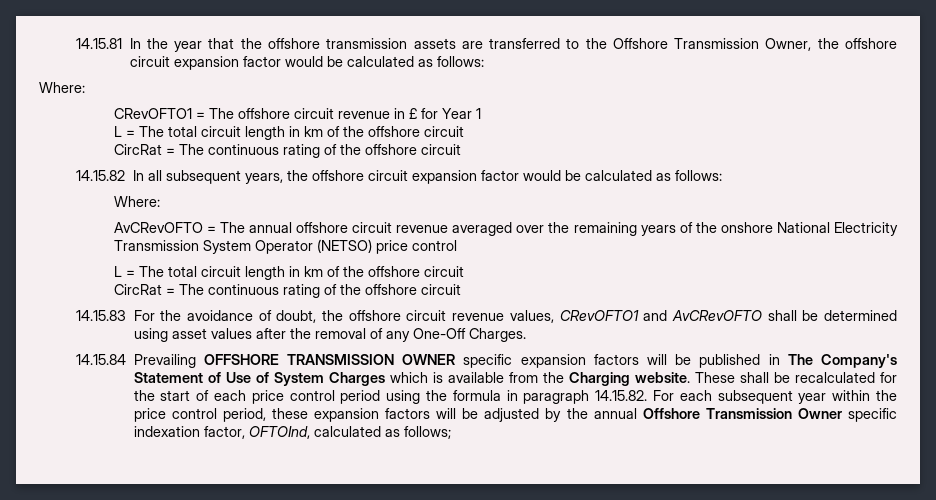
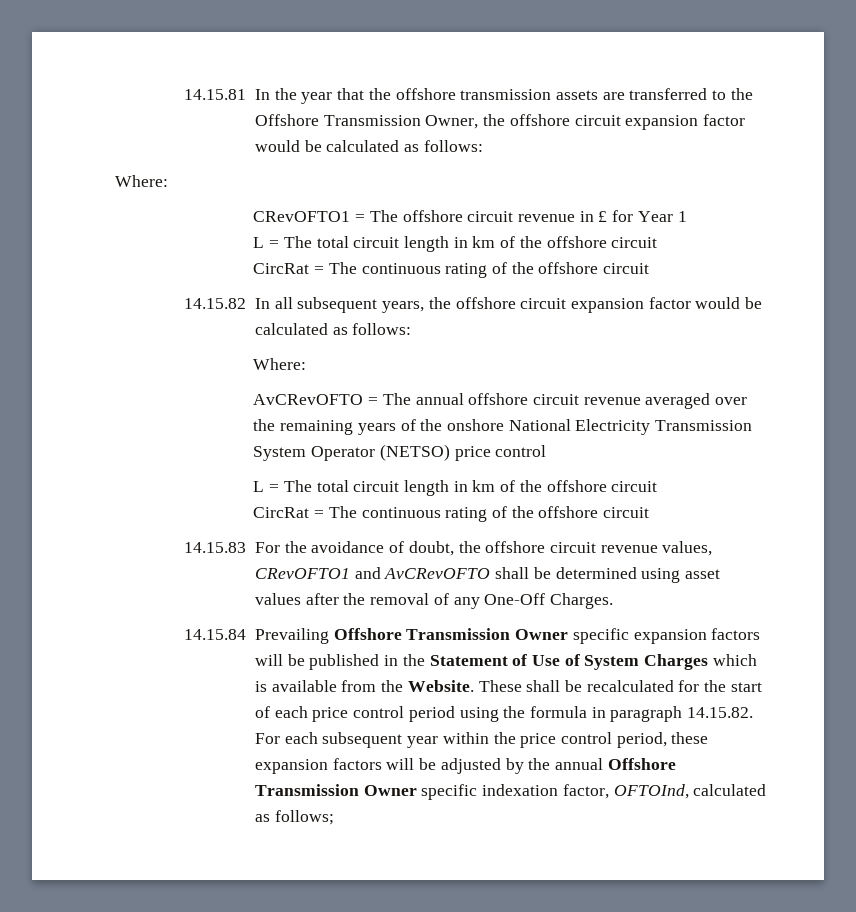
- 14.15.84 Prevailing OFFSHORE TRANSMISSION OWNER specific expansion factors will be published in The Company's Statement of Use of System Charges which is available from the Charging website.
+ 14.15.84 Prevailing Offshore Transmission Owner specific expansion factors will be published in the Statement of Use of System Charges which is available from the Website.

